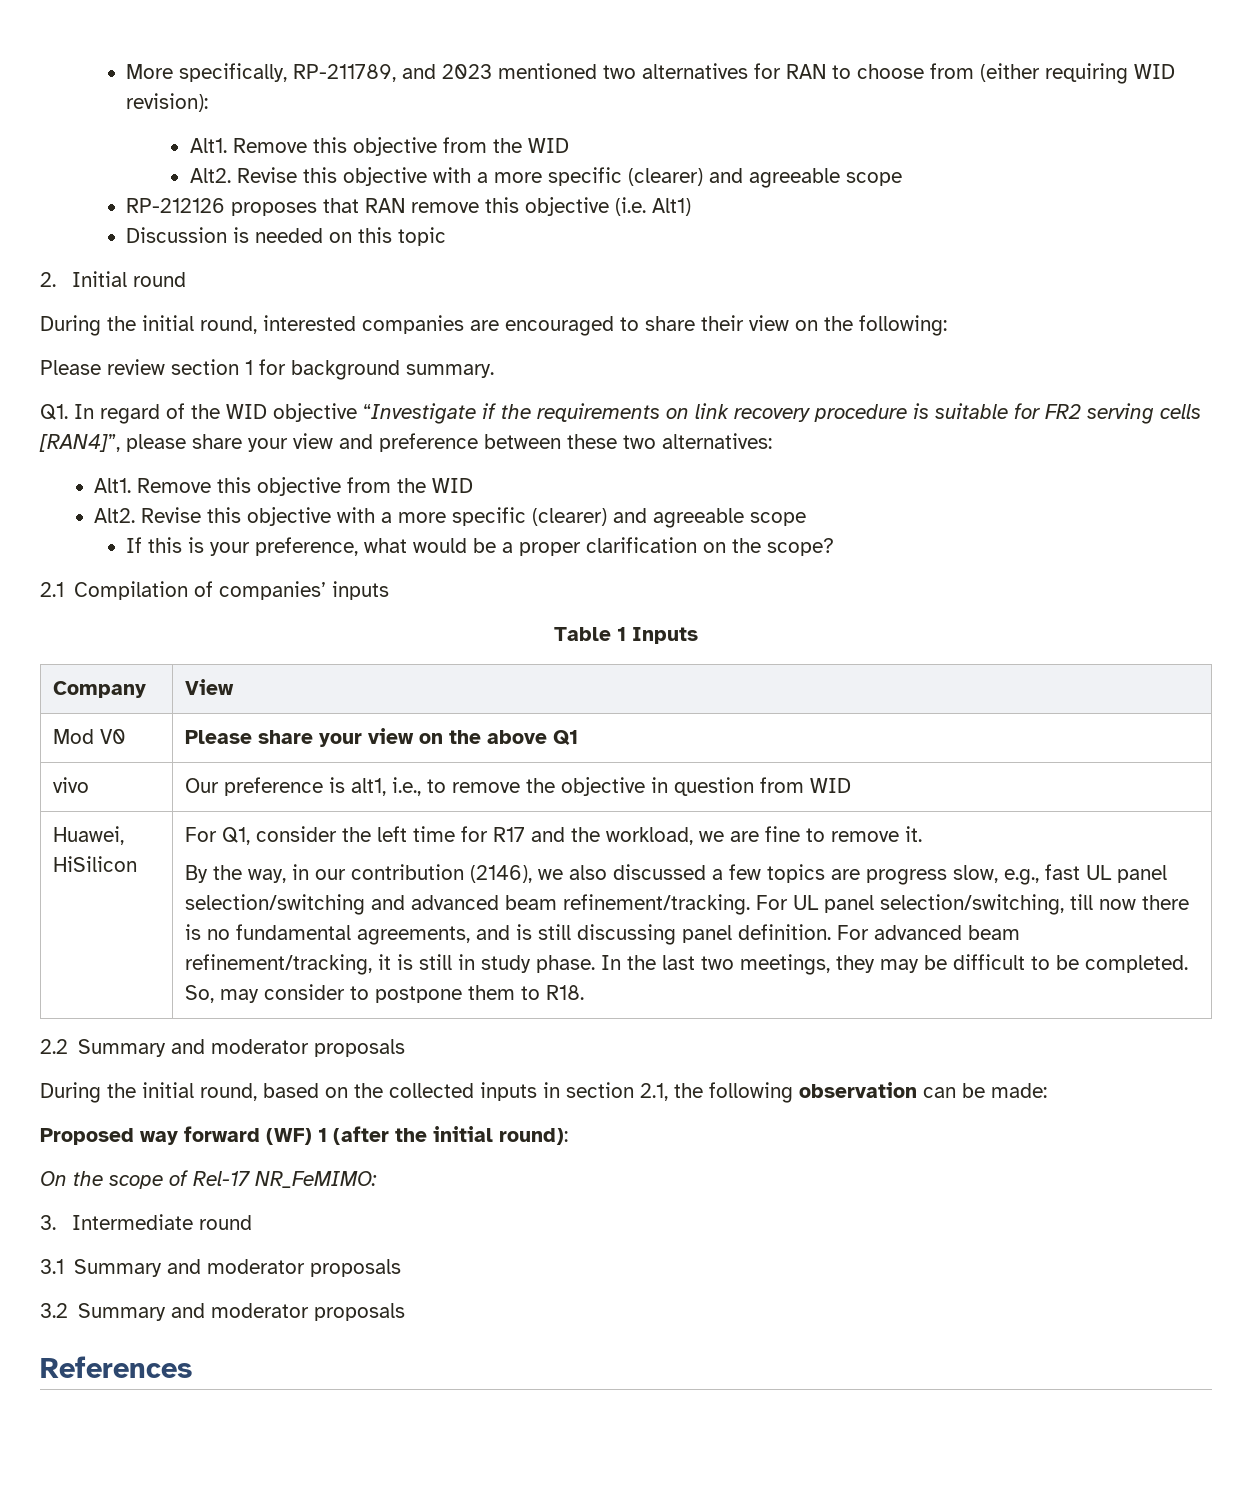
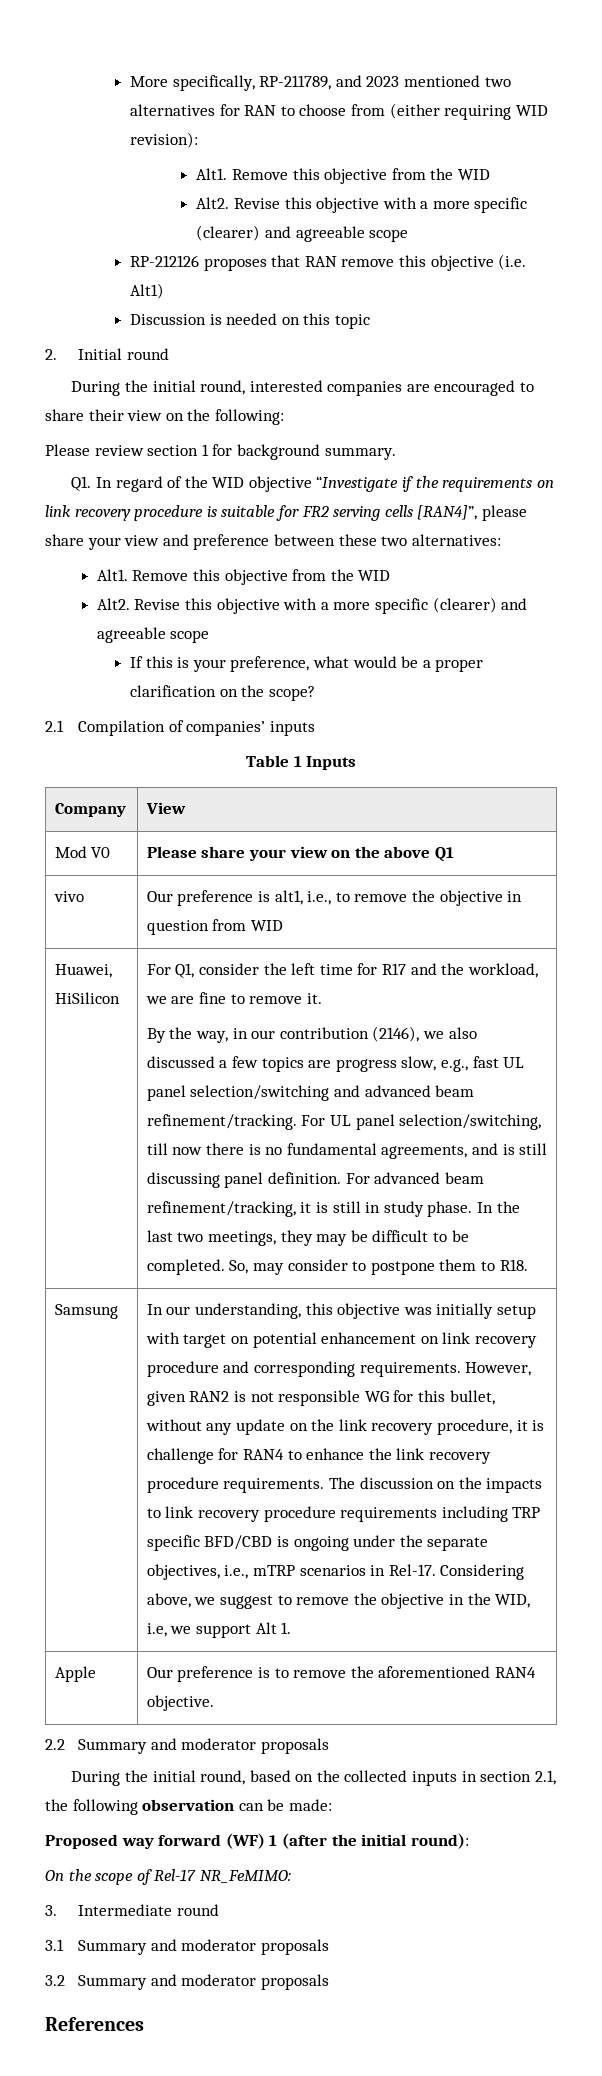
+ Samsung | In our understanding, this objective was initially setup with target on potential enhancement on link recovery procedure and corresponding requirements. However, given RAN2 is not responsible WG for this bullet, without any update on the link recovery procedure, it is challenge for RAN4 to enhance the link recovery procedure requirements. The discussion on the impacts to link recovery procedure requirements including TRP specific BFD/CBD is ongoing under the separate objectives, i.e., mTRP scenarios in Rel-17. Considering above, we suggest to remove the objective in the WID, i.e, we support Alt 1.
+ Apple | Our preference is to remove the aforementioned RAN4 objective.

